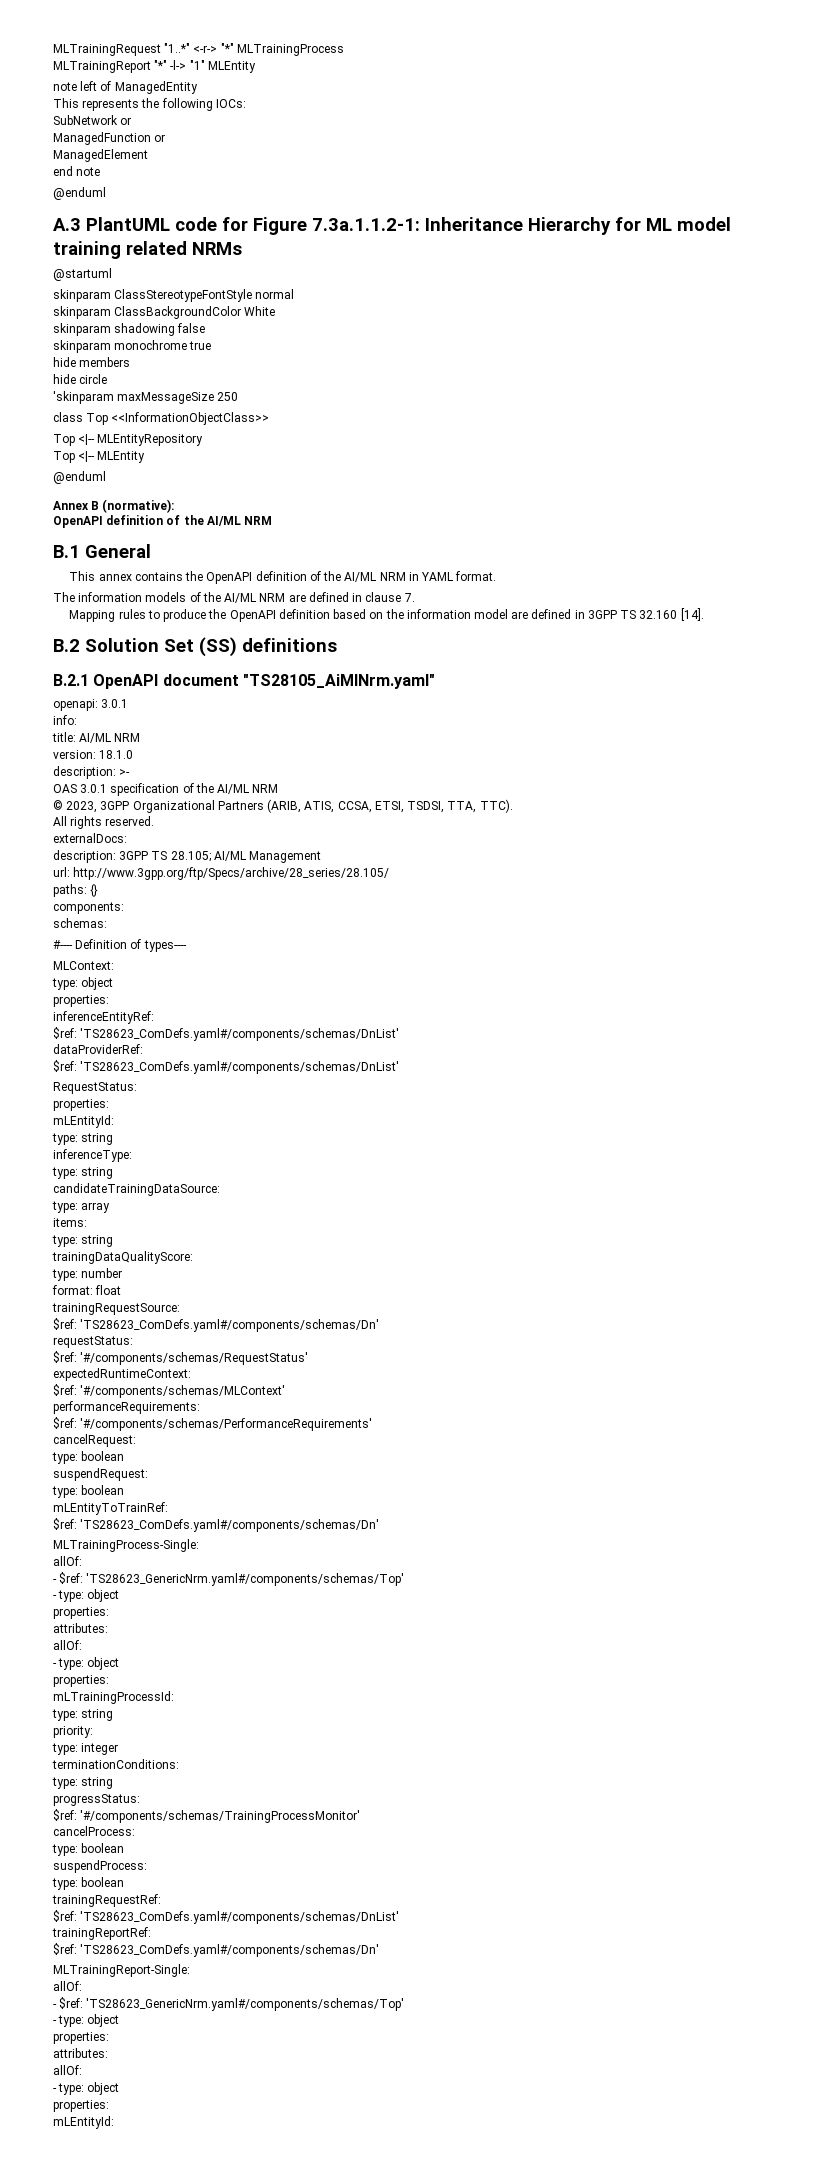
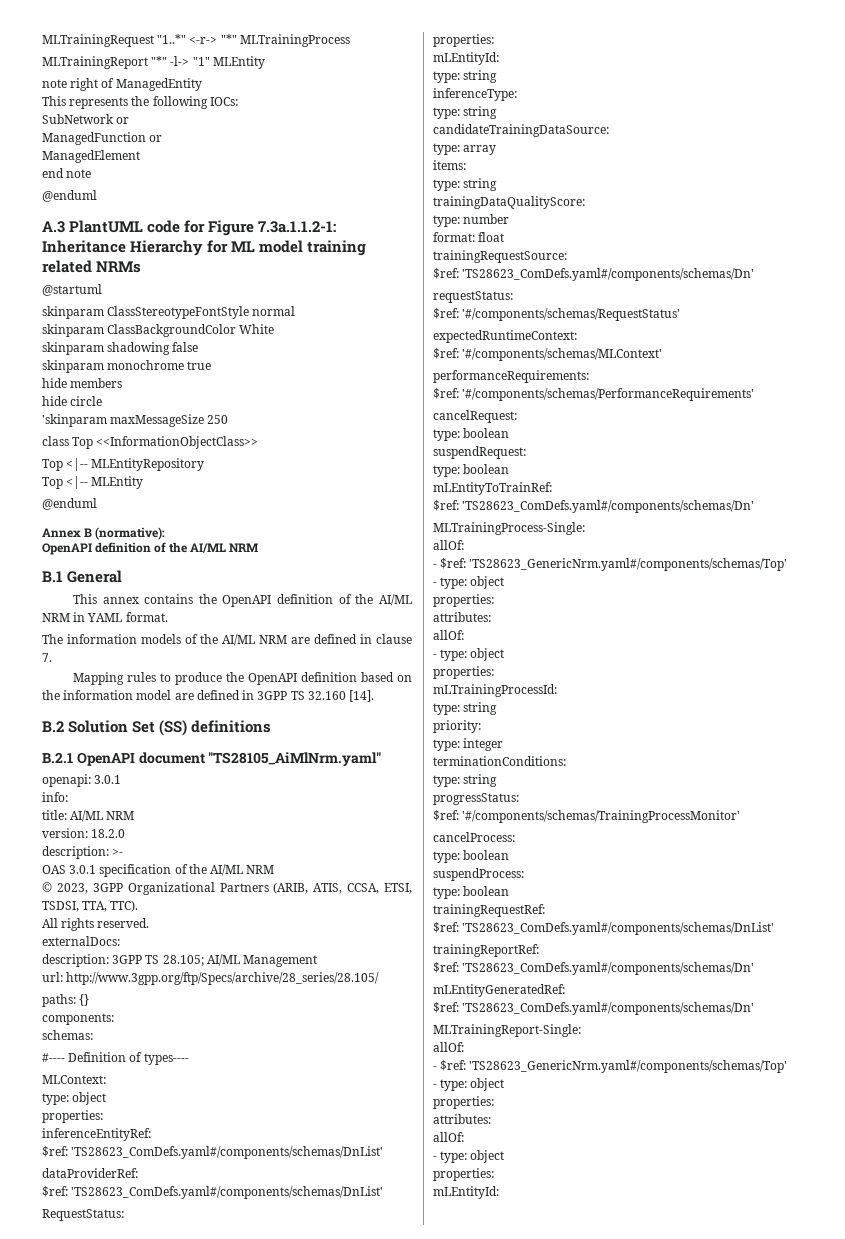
- note left of ManagedEntity
+ note right of ManagedEntity
- version: 18.1.0
+ version: 18.2.0
+ mLEntityGeneratedRef:
+ $ref: 'TS28623_ComDefs.yaml#/components/schemas/Dn'

